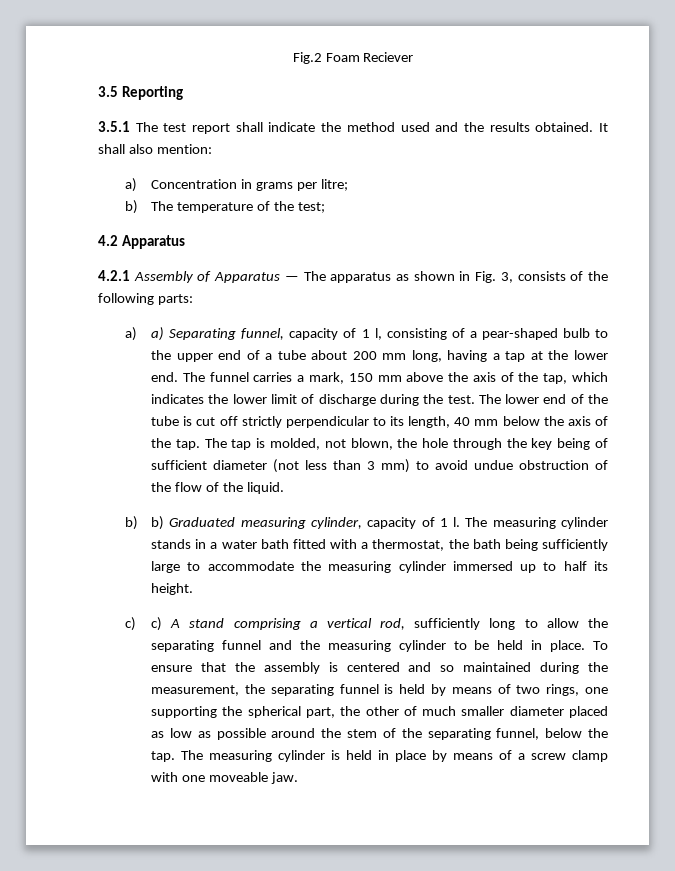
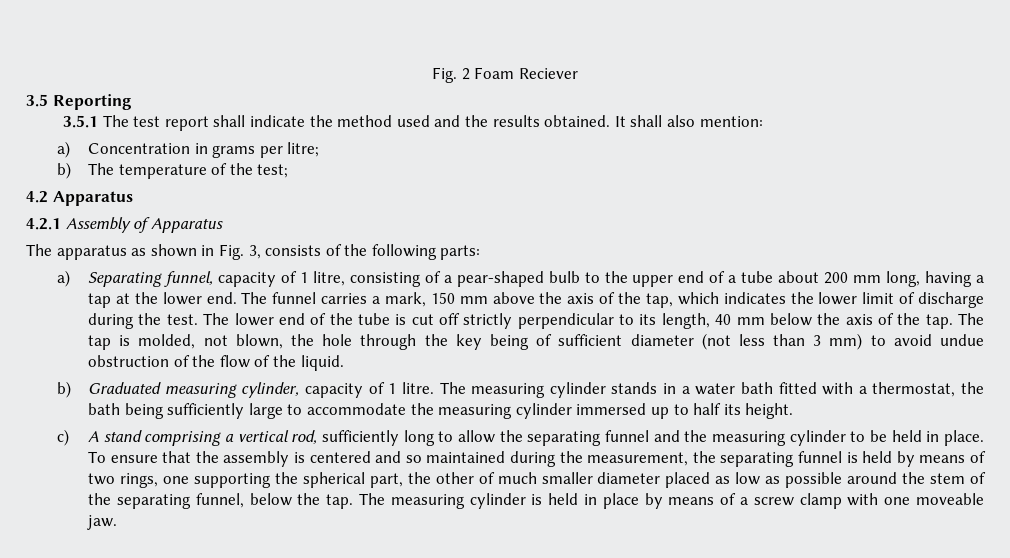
- Fig.2 Foam Reciever
+ Fig. 2 Foam Reciever
- 4.2.1 Assembly of Apparatus — The apparatus as shown in Fig. 3, consists of the following parts:
+ 4.2.1 Assembly of Apparatus
+ The apparatus as shown in Fig. 3, consists of the following parts:
- a) a) Separating funnel, capacity of 1 l, consisting of a pear-shaped bulb to the upper end of a tube about 200 mm long, having a tap at the lower end.
+ a) Separating funnel, capacity of 1 litre, consisting of a pear-shaped bulb to the upper end of a tube about 200 mm long, having a tap at the lower end.
- b) b) Graduated measuring cylinder, capacity of 1 l.
+ b) Graduated measuring cylinder, capacity of 1 litre.
- c) c) A stand comprising a vertical rod, sufficiently long to allow the separating funnel and the measuring cylinder to be held in place.
+ c) A stand comprising a vertical rod, sufficiently long to allow the separating funnel and the measuring cylinder to be held in place.

